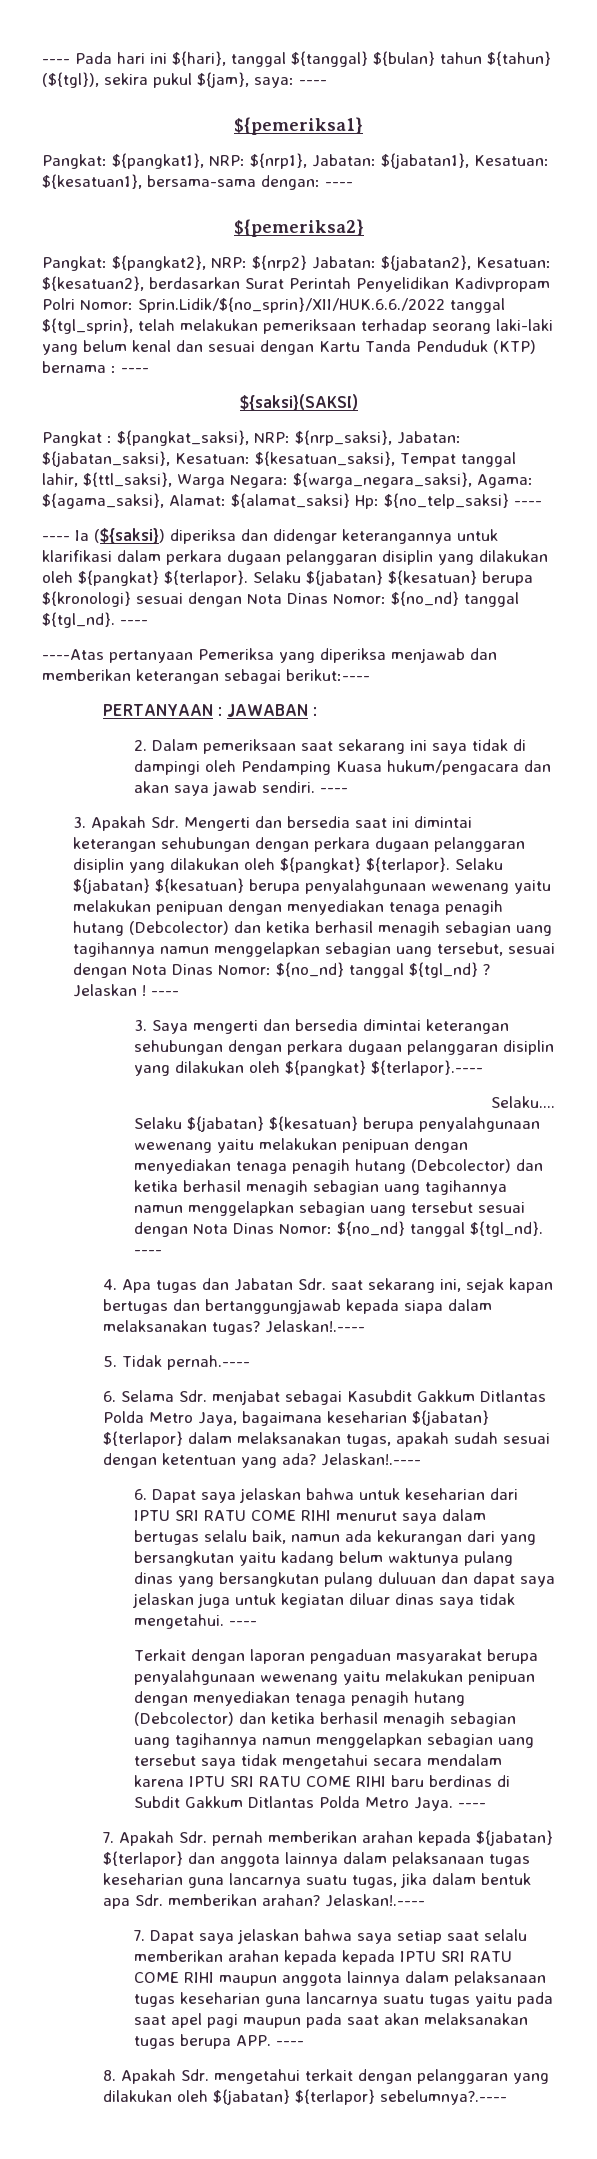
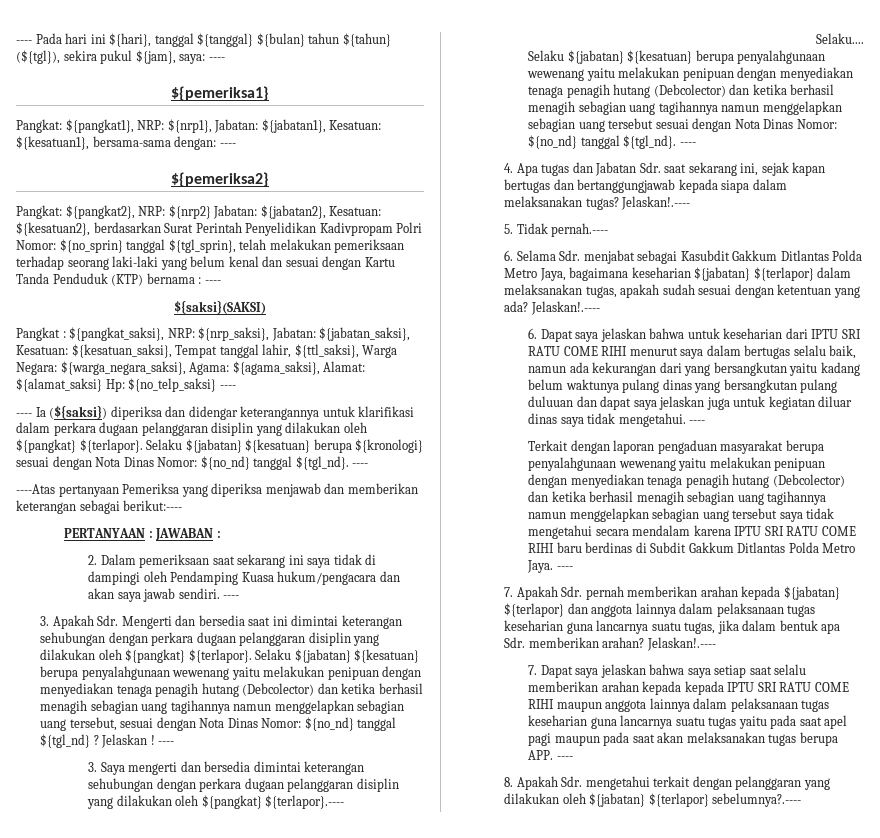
- Pangkat: ${pangkat2}, NRP: ${nrp2} Jabatan: ${jabatan2}, Kesatuan: ${kesatuan2}, berdasarkan Surat Perintah Penyelidikan Kadivpropam Polri Nomor: Sprin.Lidik/${no_sprin}/XII/HUK.6.6./2022 tanggal ${tgl_sprin}, telah melakukan pemeriksaan terhadap seorang laki-laki yang belum kenal dan sesuai dengan Kartu Tanda Penduduk (KTP) bernama : ----
+ Pangkat: ${pangkat2}, NRP: ${nrp2} Jabatan: ${jabatan2}, Kesatuan: ${kesatuan2}, berdasarkan Surat Perintah Penyelidikan Kadivpropam Polri Nomor: ${no_sprin} tanggal ${tgl_sprin}, telah melakukan pemeriksaan terhadap seorang laki-laki yang belum kenal dan sesuai dengan Kartu Tanda Penduduk (KTP) bernama : ----

